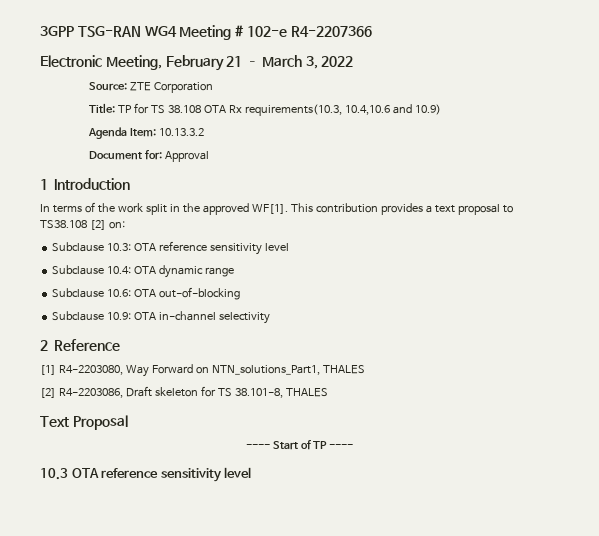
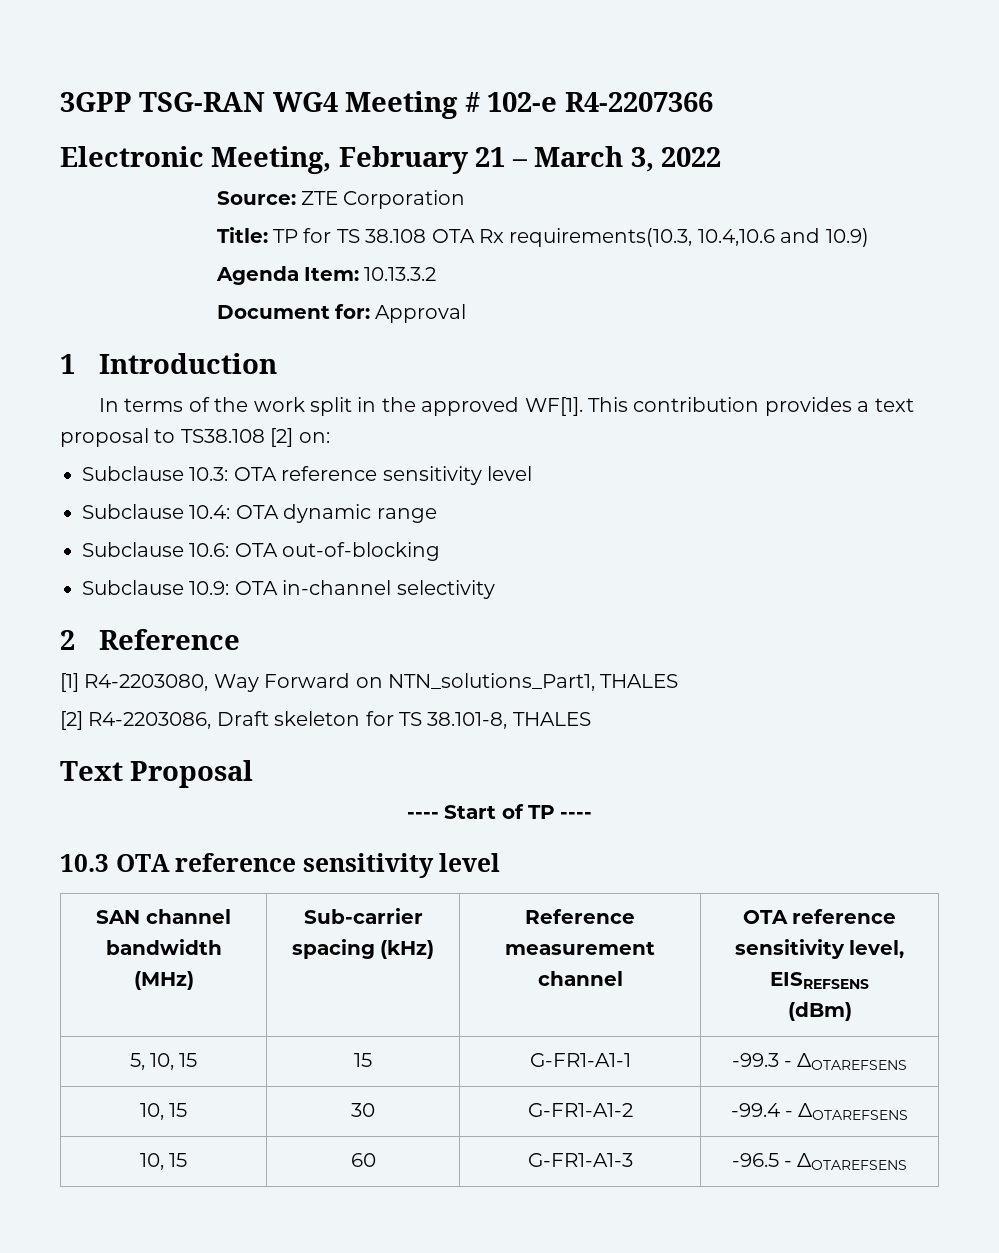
+ SAN channel bandwidth (MHz) | Sub-carrier spacing (kHz) | Reference measurement channel | OTA reference sensitivity level, EISREFSENS
+ (dBm)
+ 5, 10, 15 | 15 | G-FR1-A1-1 | -99.3 - ΔOTAREFSENS
+ 10, 15 | 30 | G-FR1-A1-2 | -99.4 - ΔOTAREFSENS
+ 10, 15 | 60 | G-FR1-A1-3 | -96.5 - ΔOTAREFSENS

